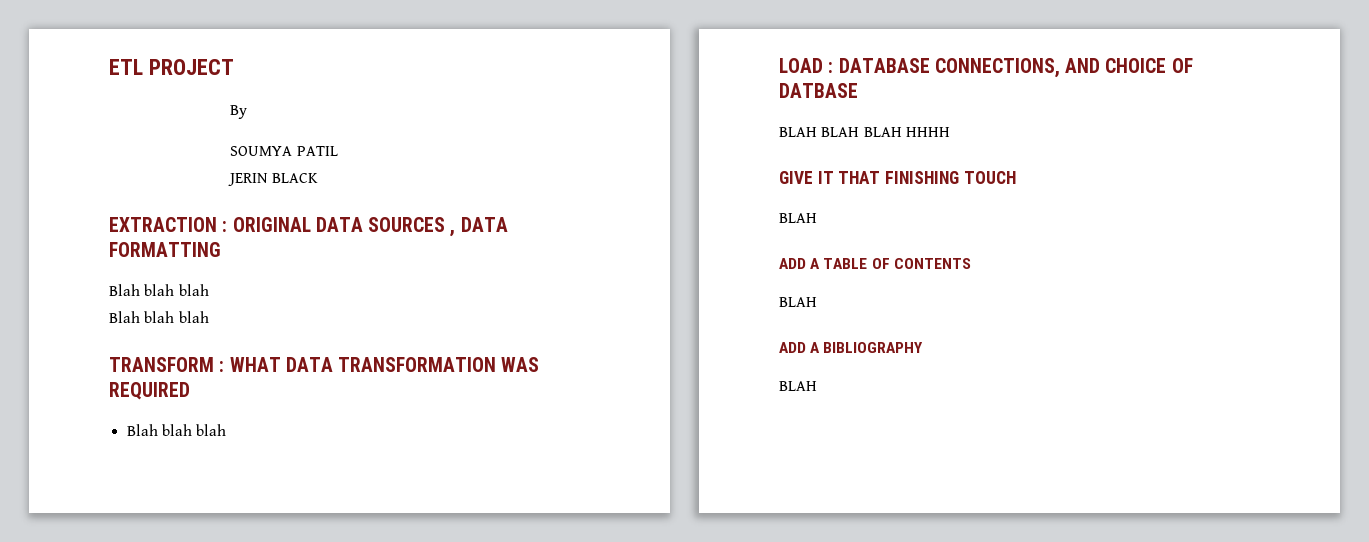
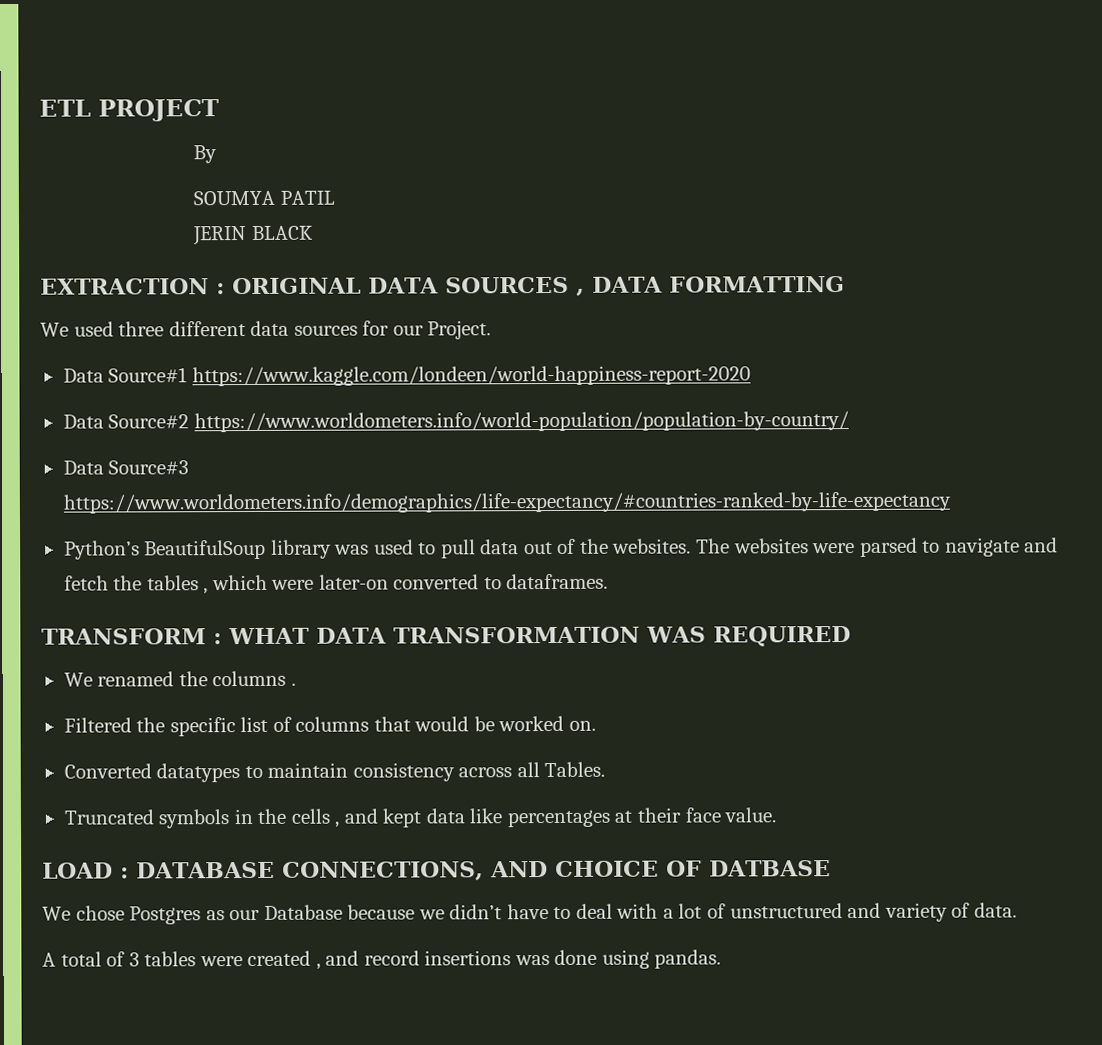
  EXTRACTION : ORIGINAL DATA SOURCES , DATA FORMATTING
- Blah blah blah
- Blah blah blah
+ We used three different data sources for our Project.
+ Data Source#1 https://www.kaggle.com/londeen/world-happiness-report-2020
+ Data Source#2 https://www.worldometers.info/world-population/population-by-country/
+ Data Source#3 https://www.worldometers.info/demographics/life-expectancy/#countries-ranked-by-life-expectancy
+ Python’s BeautifulSoup library was used to pull data out of the websites. The websites were parsed to navigate and fetch the tables , which were later-on converted to dataframes.
  TRANSFORM : WHAT DATA TRANSFORMATION WAS REQUIRED
- Blah blah blah
+ We renamed the columns .
+ Filtered the specific list of columns that would be worked on.
+ Converted datatypes to maintain consistency across all Tables.
+ Truncated symbols in the cells , and kept data like percentages at their face value.
- BLAH BLAH BLAH HHHH
- GIVE IT THAT FINISHING TOUCH
- BLAH
- ADD A TABLE OF CONTENTS
- BLAH
- ADD A BIBLIOGRAPHY
- BLAH
+ We chose Postgres as our Database because we didn’t have to deal with a lot of unstructured and variety of data.
+ A total of 3 tables were created , and record insertions was done using pandas.

